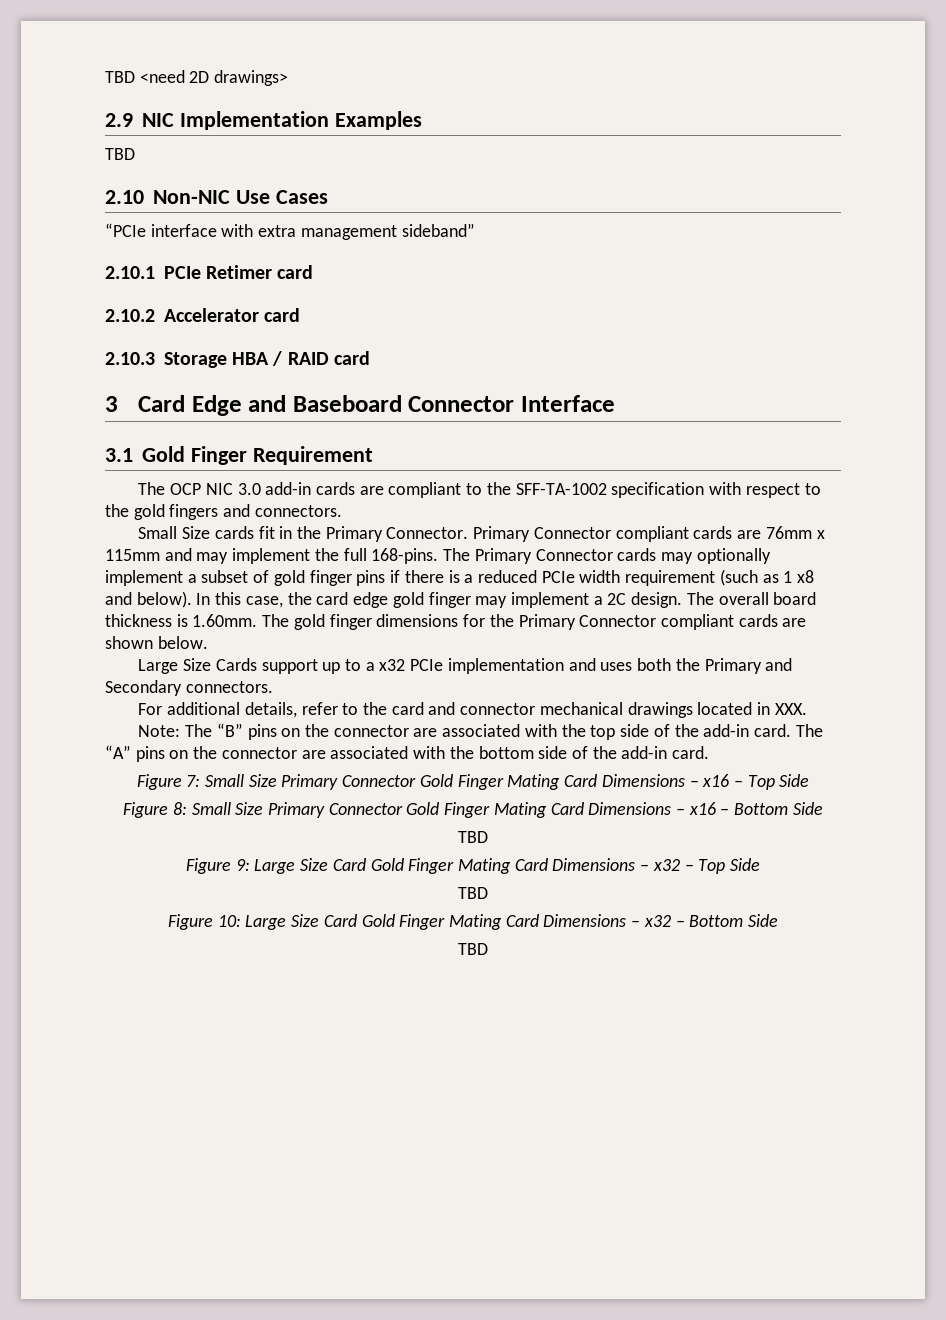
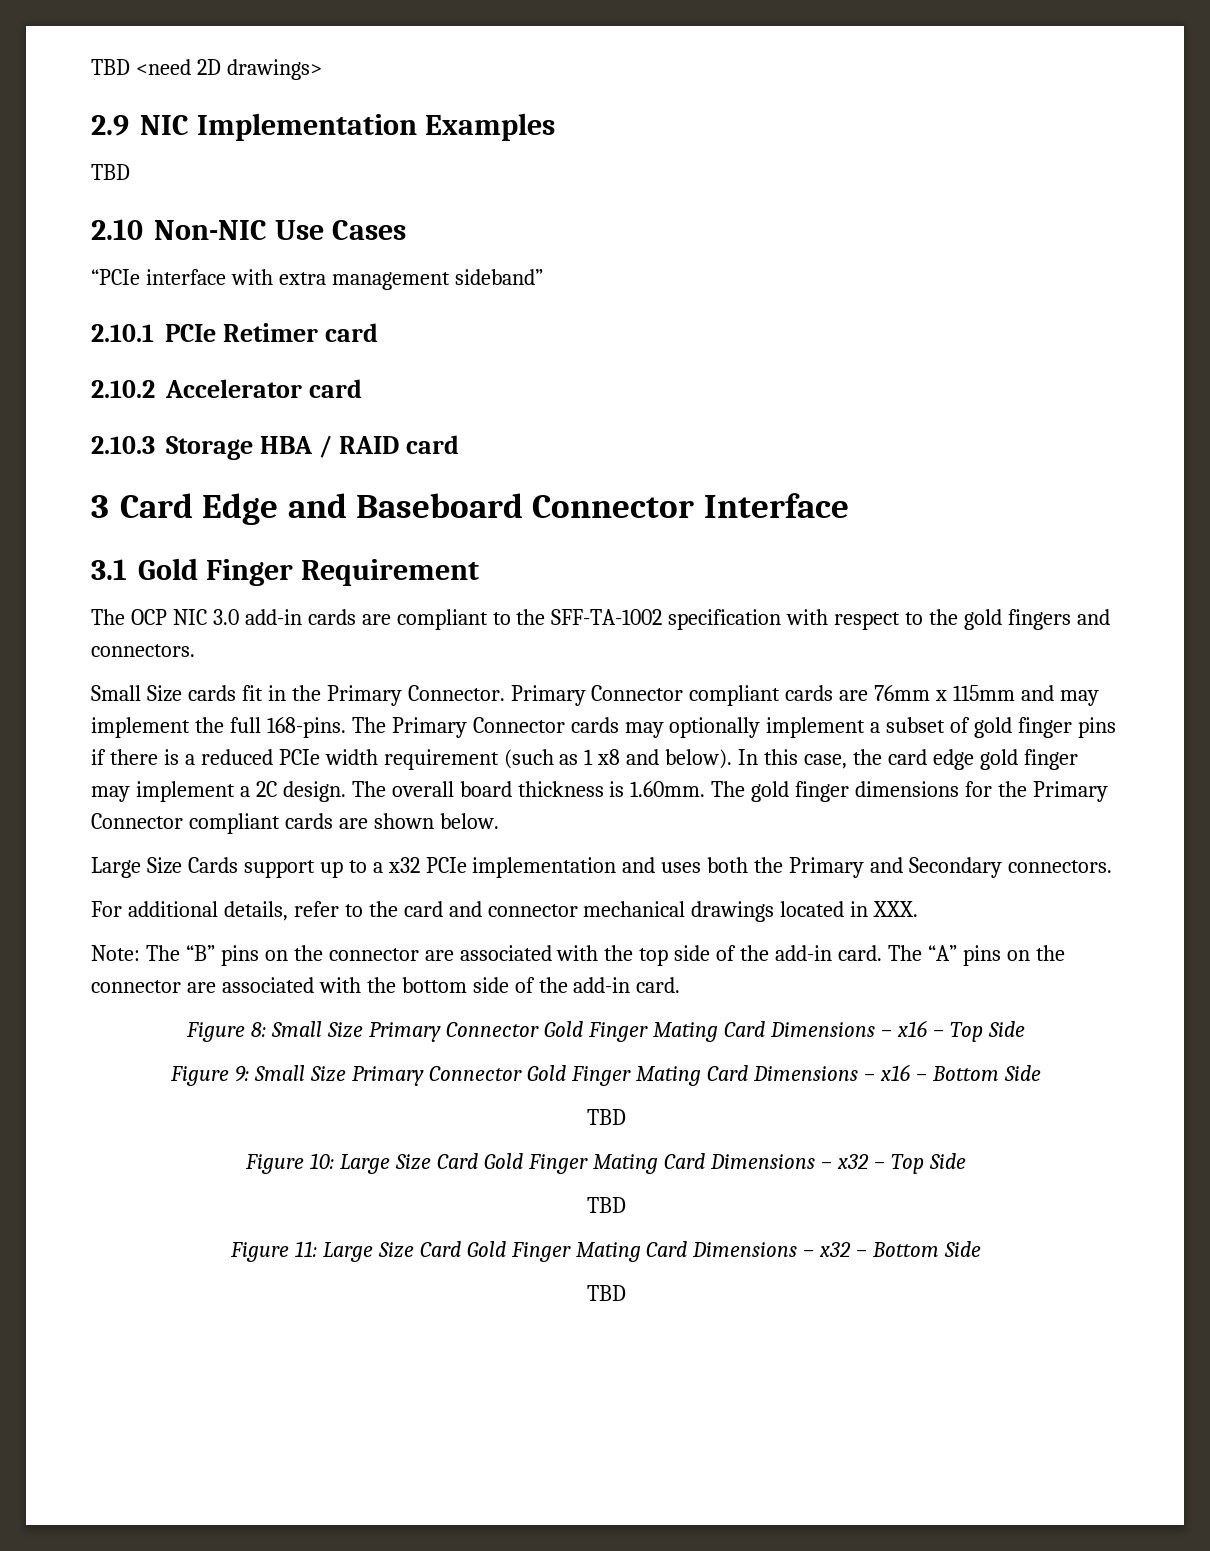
- Figure 7: Small Size Primary Connector Gold Finger Mating Card Dimensions – x16 – Top Side
+ Figure 8: Small Size Primary Connector Gold Finger Mating Card Dimensions – x16 – Top Side
- Figure 8: Small Size Primary Connector Gold Finger Mating Card Dimensions – x16 – Bottom Side
+ Figure 9: Small Size Primary Connector Gold Finger Mating Card Dimensions – x16 – Bottom Side
- Figure 9: Large Size Card Gold Finger Mating Card Dimensions – x32 – Top Side
+ Figure 10: Large Size Card Gold Finger Mating Card Dimensions – x32 – Top Side
- Figure 10: Large Size Card Gold Finger Mating Card Dimensions – x32 – Bottom Side
+ Figure 11: Large Size Card Gold Finger Mating Card Dimensions – x32 – Bottom Side

